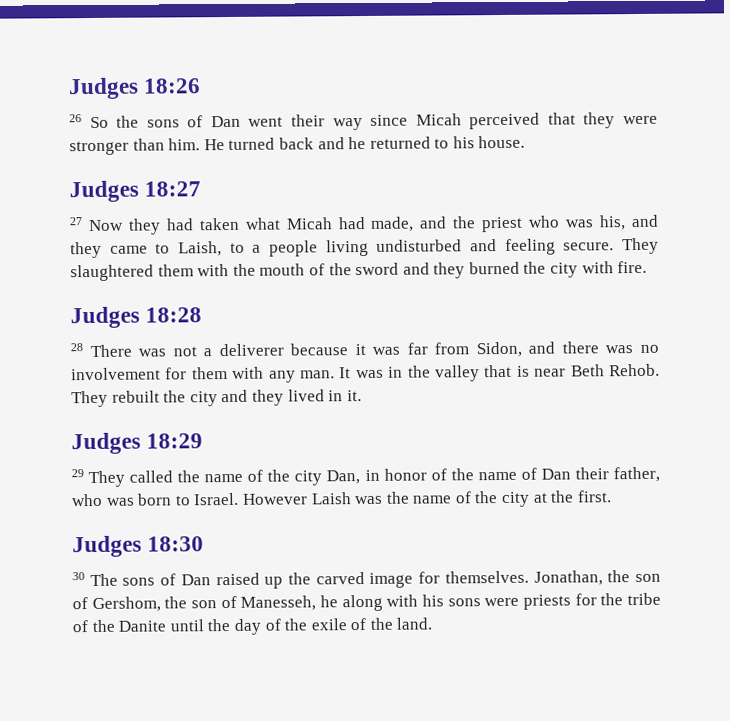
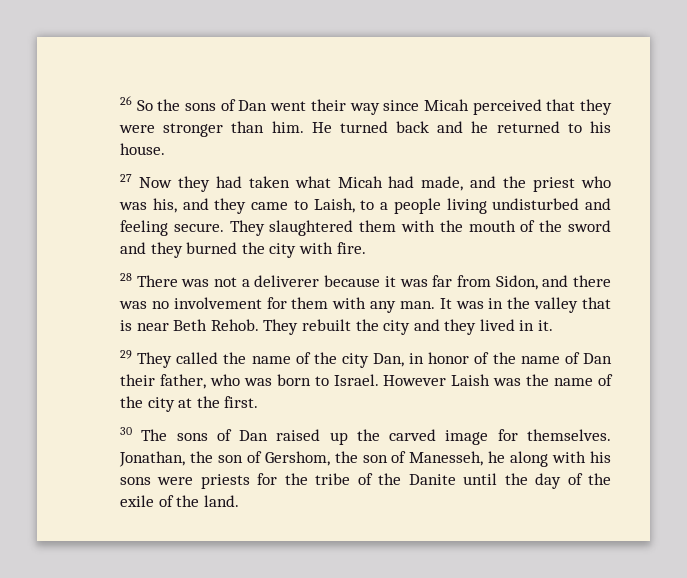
- Judges 18:26
- Judges 18:27
- Judges 18:28
- Judges 18:29
- Judges 18:30

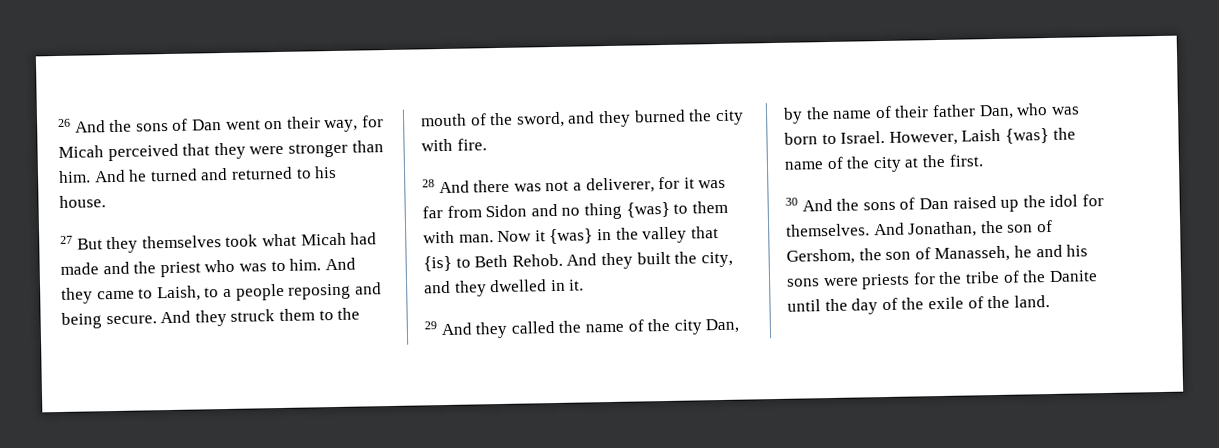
- 26 So the sons of Dan went their way since Micah perceived that they were stronger than him.
+ 26 And the sons of Dan went on their way, for Micah perceived that they were stronger than him.
- He turned back and he returned to his house.
+ And he turned and returned to his house.
- 27 Now they had taken what Micah had made, and the priest who was his, and they came to Laish, to a people living undisturbed and feeling secure. They slaughtered them with the mouth of the sword and they burned the city with fire.
+ 27 But they themselves took what Micah had made and the priest who was to him. And they came to Laish, to a people reposing and being secure. And they struck them to the mouth of the sword, and they burned the city with fire.
- 28 There was not a deliverer because it was far from Sidon, and there was no involvement for them with any man. It was in the valley that is near Beth Rehob. They rebuilt the city and they lived in it.
+ 28 And there was not a deliverer, for it was far from Sidon and no thing {was} to them with man. Now it {was} in the valley that {is} to Beth Rehob. And they built the city, and they dwelled in it.
- 29 They called the name of the city Dan, in honor of the name of Dan their father, who was born to Israel.
+ 29 And they called the name of the city Dan, by the name of their father Dan, who was born to Israel.
- However Laish was the name of the city at the first.
+ However, Laish {was} the name of the city at the first.
- 30 The sons of Dan raised up the carved image for themselves.
+ 30 And the sons of Dan raised up the idol for themselves.
- Jonathan, the son of Gershom, the son of Manesseh, he along with his sons were priests for the tribe of the Danite until the day of the exile of the land.
+ And Jonathan, the son of Gershom, the son of Manasseh, he and his sons were priests for the tribe of the Danite until the day of the exile of the land.

